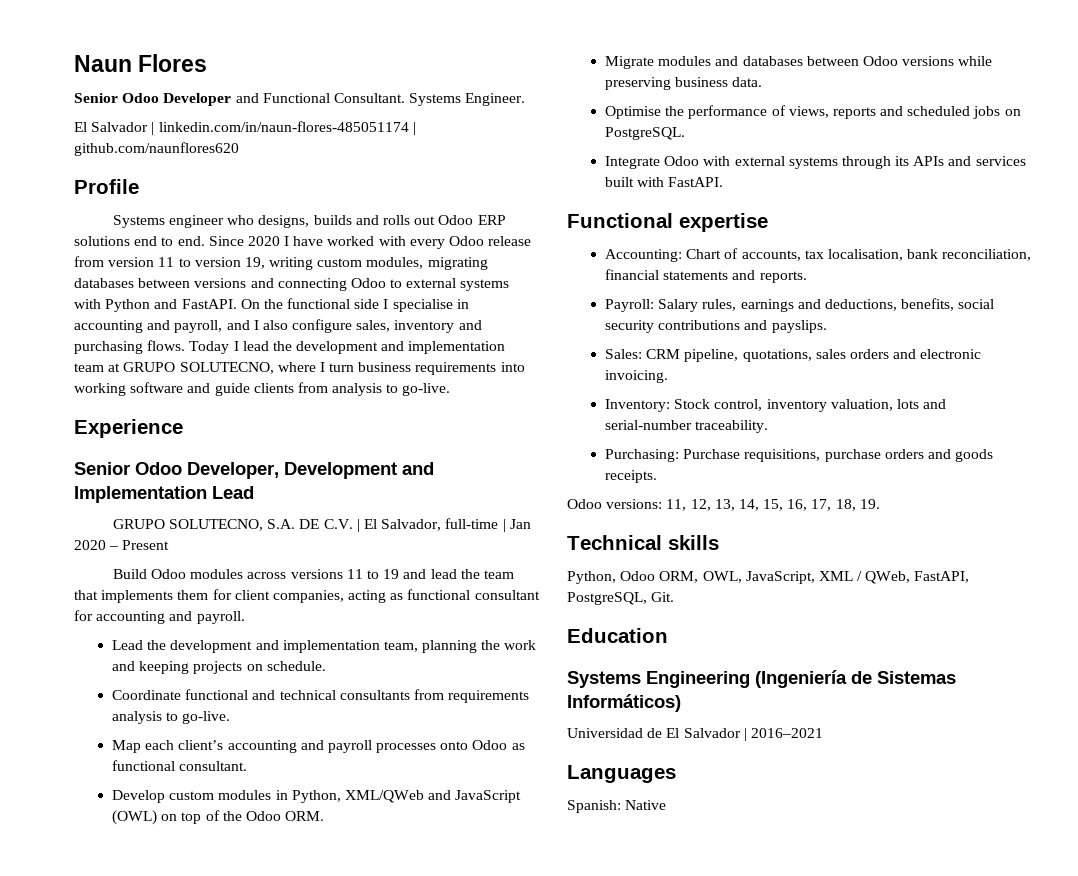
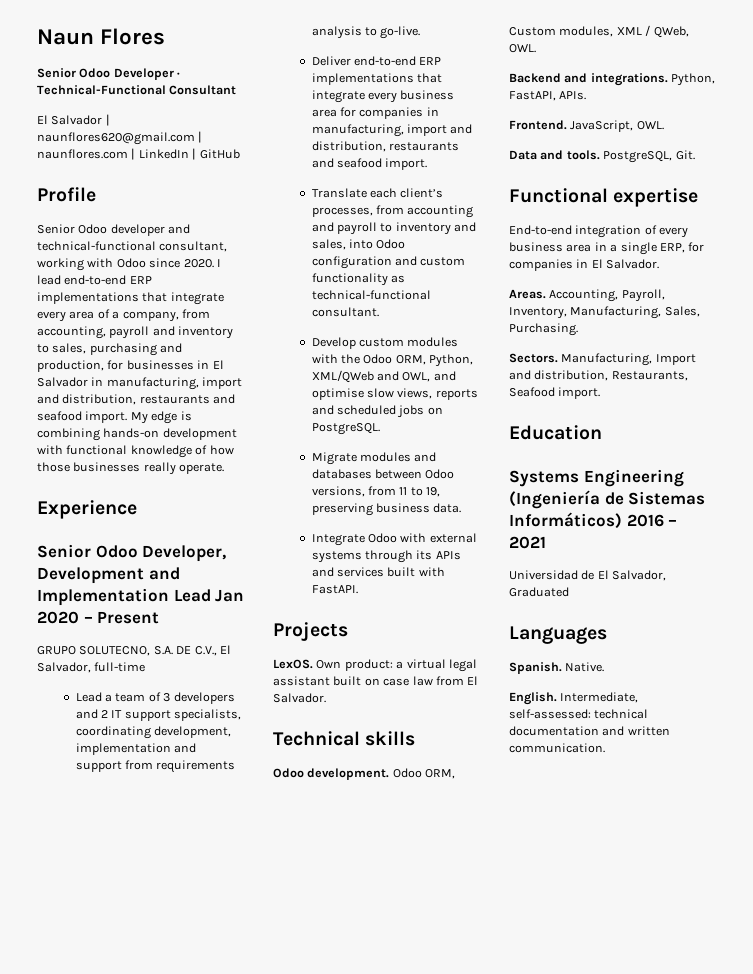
- Senior Odoo Developer and Functional Consultant. Systems Engineer.
- El Salvador | linkedin.com/in/naun-flores-485051174 | github.com/naunflores620
+ Senior Odoo Developer · Technical-Functional Consultant
+ El Salvador | naunflores620@gmail.com | naunflores.com | LinkedIn | GitHub
  Profile
- Systems engineer who designs, builds and rolls out Odoo ERP solutions end to end. Since 2020 I have worked with every Odoo release from version 11 to version 19, writing custom modules, migrating databases between versions and connecting Odoo to external systems with Python and FastAPI. On the functional side I specialise in accounting and payroll, and I also configure sales, inventory and purchasing flows. Today I lead the development and implementation team at GRUPO SOLUTECNO, where I turn business requirements into working software and guide clients from analysis to go-live.
+ Senior Odoo developer and technical-functional consultant, working with Odoo since 2020. I lead end-to-end ERP implementations that integrate every area of a company, from accounting, payroll and inventory to sales, purchasing and production, for businesses in El Salvador in manufacturing, import and distribution, restaurants and seafood import. My edge is combining hands-on development with functional knowledge of how those businesses really operate.
- Senior Odoo Developer, Development and Implementation Lead
+ Senior Odoo Developer, Development and Implementation Lead Jan 2020 – Present
- GRUPO SOLUTECNO, S.A. DE C.V. | El Salvador, full-time | Jan 2020 – Present
- Build Odoo modules across versions 11 to 19 and lead the team that implements them for client companies, acting as functional consultant for accounting and payroll.
- Lead the development and implementation team, planning the work and keeping projects on schedule.
- Coordinate functional and technical consultants from requirements analysis to go-live.
+ GRUPO SOLUTECNO, S.A. DE C.V., El Salvador, full-time
+ Lead a team of 3 developers and 2 IT support specialists, coordinating development, implementation and support from requirements analysis to go-live.
- Map each client’s accounting and payroll processes onto Odoo as functional consultant.
- Develop custom modules in Python, XML/QWeb and JavaScript (OWL) on top of the Odoo ORM.
+ Deliver end-to-end ERP implementations that integrate every business area for companies in manufacturing, import and distribution, restaurants and seafood import.
+ Translate each client’s processes, from accounting and payroll to inventory and sales, into Odoo configuration and custom functionality as technical-functional consultant.
+ Develop custom modules with the Odoo ORM, Python, XML/QWeb and OWL, and optimise slow views, reports and scheduled jobs on PostgreSQL.
- Migrate modules and databases between Odoo versions while preserving business data.
- Optimise the performance of views, reports and scheduled jobs on PostgreSQL.
+ Migrate modules and databases between Odoo versions, from 11 to 19, preserving business data.
+ Projects
+ LexOS. Own product: a virtual legal assistant built on case law from El Salvador.
+ Technical skills
+ Odoo development. Odoo ORM, Custom modules, XML / QWeb, OWL.
+ Backend and integrations. Python, FastAPI, APIs.
+ Frontend. JavaScript, OWL.
+ Data and tools. PostgreSQL, Git.
  Functional expertise
- Accounting: Chart of accounts, tax localisation, bank reconciliation, financial statements and reports.
- Payroll: Salary rules, earnings and deductions, benefits, social security contributions and payslips.
- Sales: CRM pipeline, quotations, sales orders and electronic invoicing.
- Inventory: Stock control, inventory valuation, lots and serial-number traceability.
- Purchasing: Purchase requisitions, purchase orders and goods receipts.
- Odoo versions: 11, 12, 13, 14, 15, 16, 17, 18, 19.
- Technical skills
- Python, Odoo ORM, OWL, JavaScript, XML / QWeb, FastAPI, PostgreSQL, Git.
+ End-to-end integration of every business area in a single ERP, for companies in El Salvador.
+ Areas. Accounting, Payroll, Inventory, Manufacturing, Sales, Purchasing.
+ Sectors. Manufacturing, Import and distribution, Restaurants, Seafood import.
- Systems Engineering (Ingeniería de Sistemas Informáticos)
+ Systems Engineering (Ingeniería de Sistemas Informáticos) 2016 – 2021
- Universidad de El Salvador | 2016–2021
+ Universidad de El Salvador, Graduated
  Languages
- Spanish: Native
+ Spanish. Native.
+ English. Intermediate, self-assessed: technical documentation and written communication.

